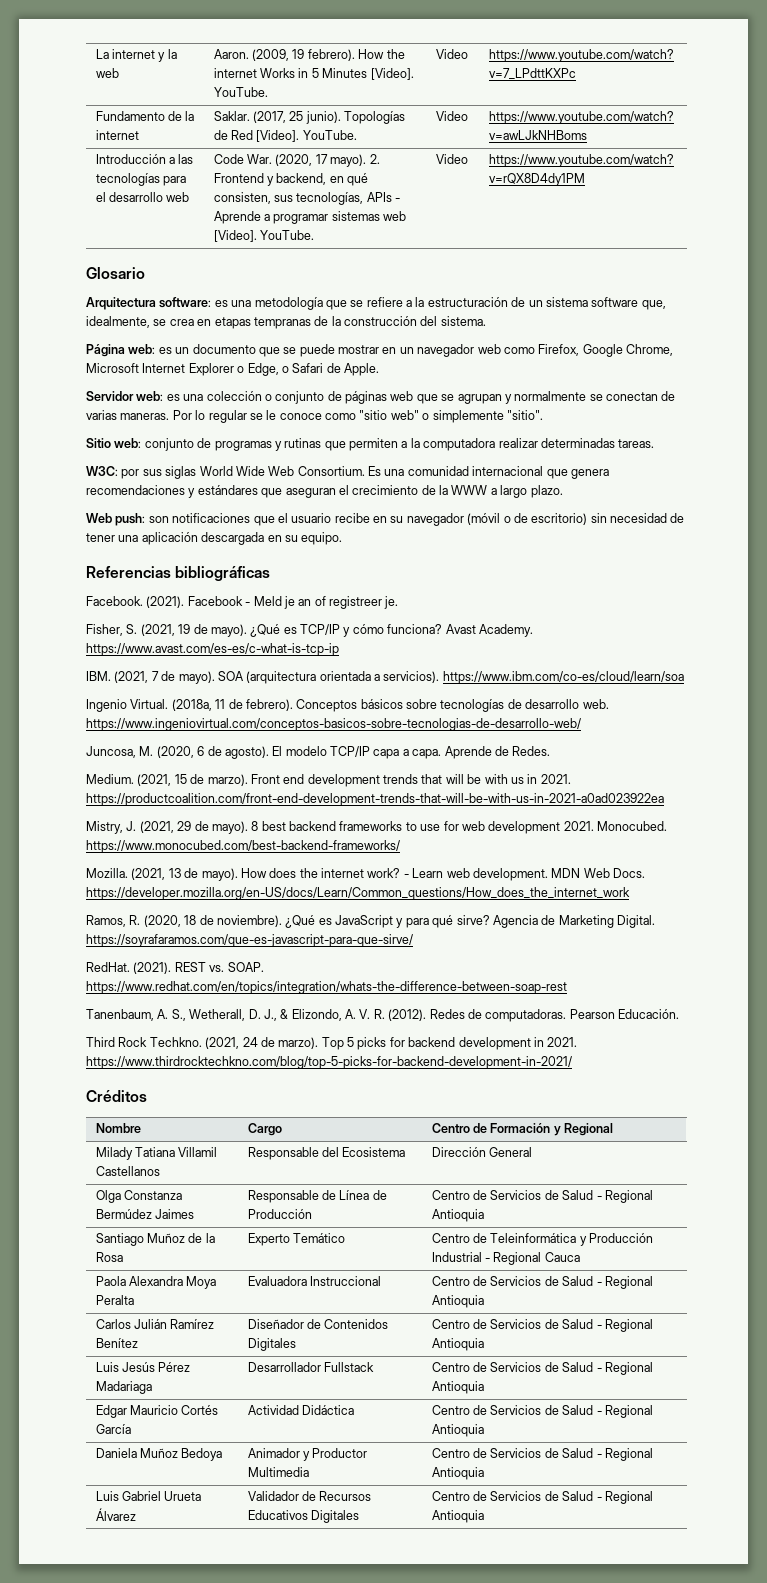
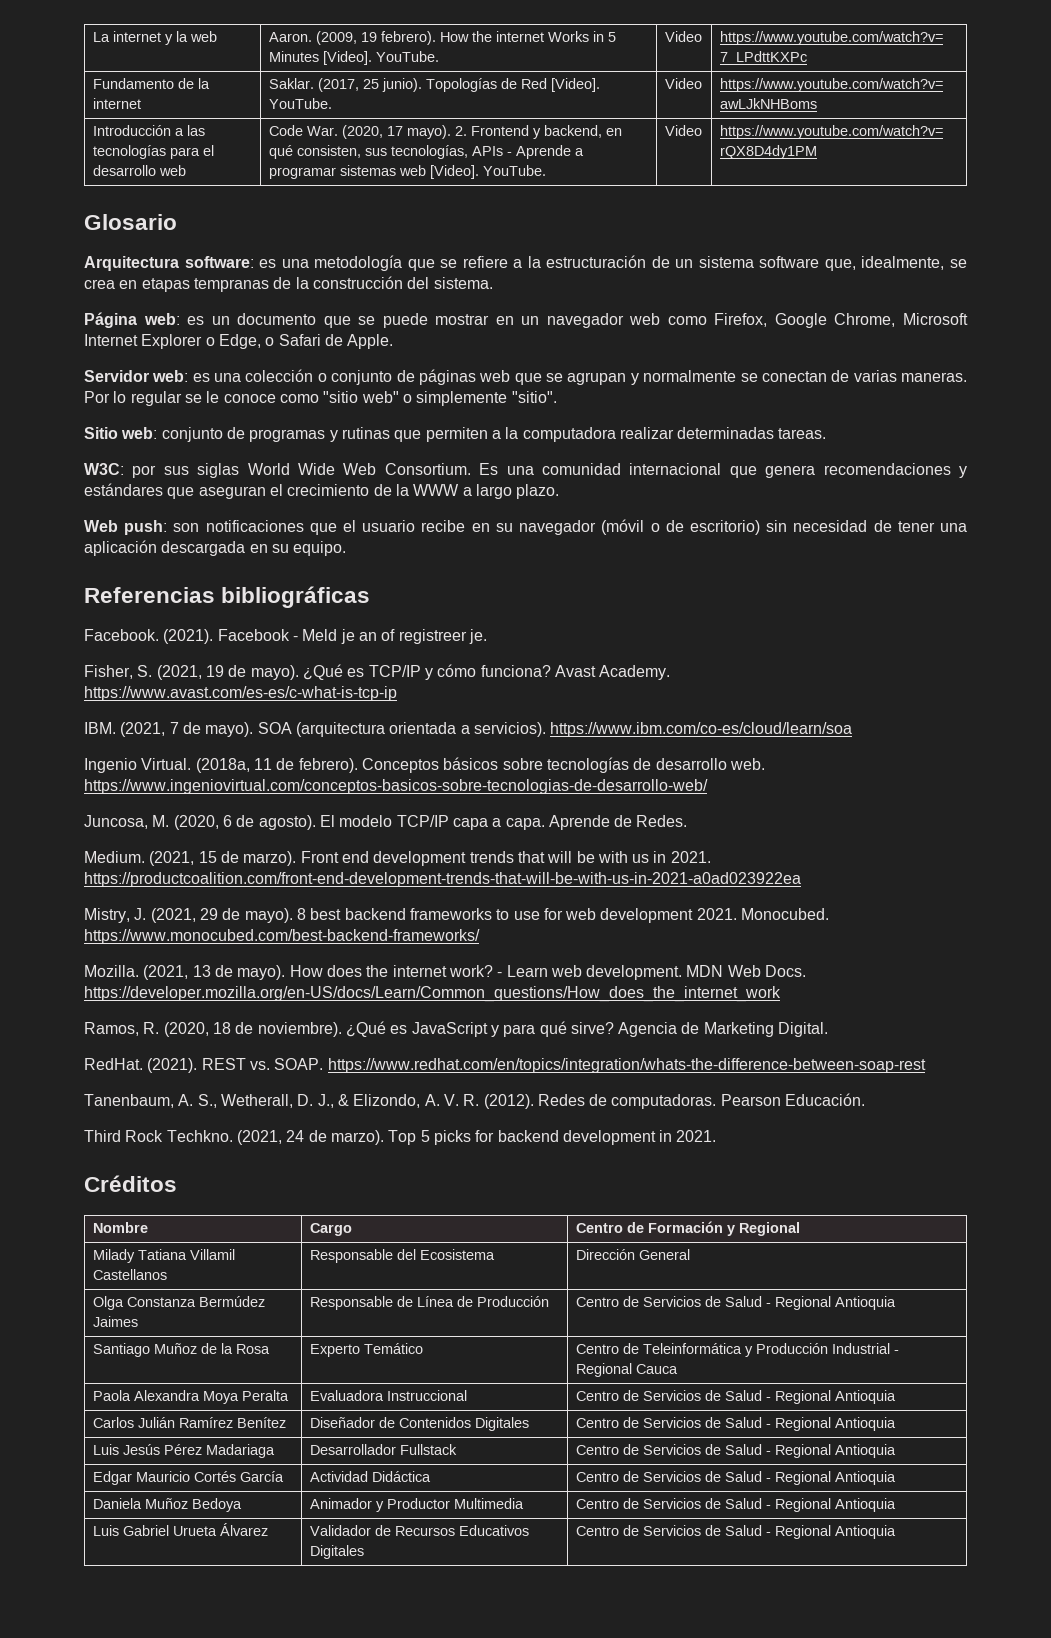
- Agencia de Marketing Digital. https://soyrafaramos.com/que-es-javascript-para-que-sirve/
+ Agencia de Marketing Digital.
- Top 5 picks for backend development in 2021. https://www.thirdrocktechkno.com/blog/top-5-picks-for-backend-development-in-2021/
+ Top 5 picks for backend development in 2021.

